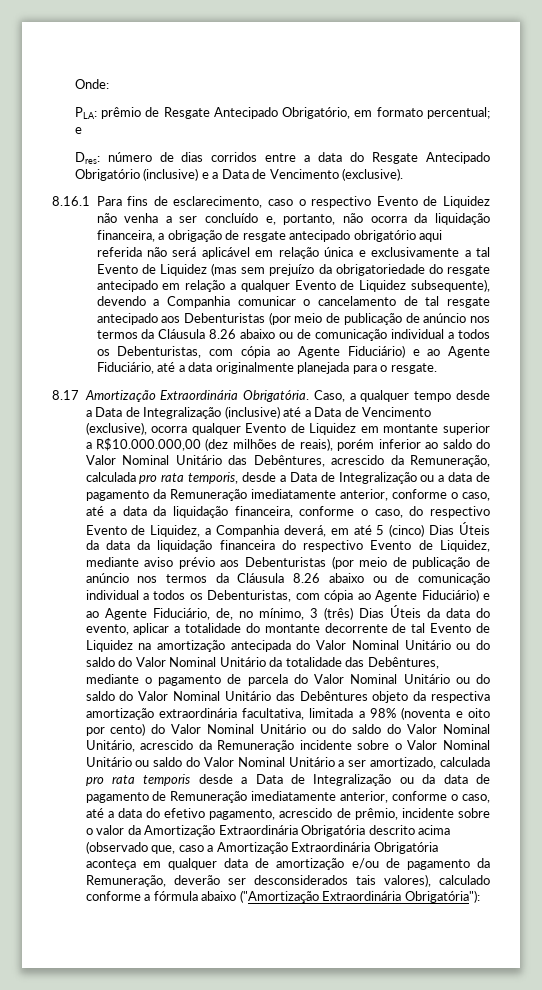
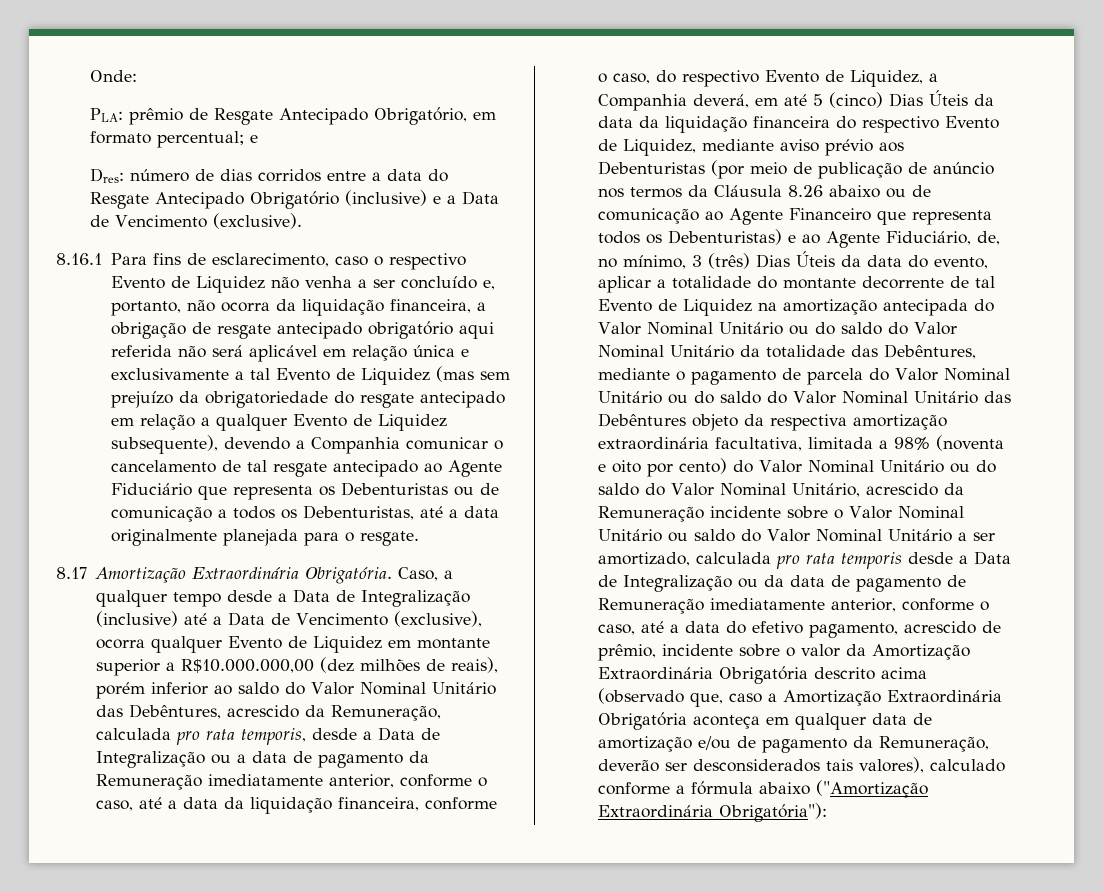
- 8.16.1 Para fins de esclarecimento, caso o respectivo Evento de Liquidez não venha a ser concluído e, portanto, não ocorra da liquidação financeira, a obrigação de resgate antecipado obrigatório aqui referida não será aplicável em relação única e exclusivamente a tal Evento de Liquidez (mas sem prejuízo da obrigatoriedade do resgate antecipado em relação a qualquer Evento de Liquidez subsequente), devendo a Companhia comunicar o cancelamento de tal resgate antecipado aos Debenturistas (por meio de publicação de anúncio nos termos da Cláusula 8.26 abaixo ou de comunicação individual a todos os Debenturistas, com cópia ao Agente Fiduciário) e ao Agente Fiduciário, até a data originalmente planejada para o resgate.
+ 8.16.1 Para fins de esclarecimento, caso o respectivo Evento de Liquidez não venha a ser concluído e, portanto, não ocorra da liquidação financeira, a obrigação de resgate antecipado obrigatório aqui referida não será aplicável em relação única e exclusivamente a tal Evento de Liquidez (mas sem prejuízo da obrigatoriedade do resgate antecipado em relação a qualquer Evento de Liquidez subsequente), devendo a Companhia comunicar o cancelamento de tal resgate antecipado ao Agente Fiduciário que representa os Debenturistas ou de comunicação a todos os Debenturistas, até a data originalmente planejada para o resgate.
- Caso, a qualquer tempo desde a Data de Integralização (inclusive) até a Data de Vencimento (exclusive), ocorra qualquer Evento de Liquidez em montante superior a R$10.000.000,00 (dez milhões de reais), porém inferior ao saldo do Valor Nominal Unitário das Debêntures, acrescido da Remuneração, calculada pro rata temporis, desde a Data de Integralização ou a data de pagamento da Remuneração imediatamente anterior, conforme o caso, até a data da liquidação financeira, conforme o caso, do respectivo Evento de Liquidez, a Companhia deverá, em até 5 (cinco) Dias Úteis da data da liquidação financeira do respectivo Evento de Liquidez, mediante aviso prévio aos Debenturistas (por meio de publicação de anúncio nos termos da Cláusula 8.26 abaixo ou de comunicação individual a todos os Debenturistas, com cópia ao Agente Fiduciário) e ao Agente Fiduciário, de, no mínimo, 3 (três) Dias Úteis da data do evento, aplicar a totalidade do montante decorrente de tal Evento de Liquidez na amortização antecipada do Valor Nominal Unitário ou do saldo do Valor Nominal Unitário da totalidade das Debêntures, mediante o pagamento de parcela do Valor Nominal Unitário ou do saldo do Valor Nominal Unitário das Debêntures objeto da respectiva amortização extraordinária facultativa, limitada a 98% (noventa e oito por cento) do Valor Nominal Unitário ou do saldo do Valor Nominal Unitário, acrescido da Remuneração incidente sobre o Valor Nominal Unitário ou saldo do Valor Nominal Unitário a ser amortizado, calculada pro rata temporis desde a Data de Integralização ou da data de pagamento de Remuneração imediatamente anterior, conforme o caso, até a data do efetivo pagamento, acrescido de prêmio, incidente sobre o valor da Amortização Extraordinária Obrigatória descrito acima (observado que, caso a Amortização Extraordinária Obrigatória aconteça em qualquer data de amortização e/ou de pagamento da Remuneração, deverão ser desconsiderados tais valores), calculado conforme a fórmula abaixo ("Amortização Extraordinária Obrigatória"):
+ Caso, a qualquer tempo desde a Data de Integralização (inclusive) até a Data de Vencimento (exclusive), ocorra qualquer Evento de Liquidez em montante superior a R$10.000.000,00 (dez milhões de reais), porém inferior ao saldo do Valor Nominal Unitário das Debêntures, acrescido da Remuneração, calculada pro rata temporis, desde a Data de Integralização ou a data de pagamento da Remuneração imediatamente anterior, conforme o caso, até a data da liquidação financeira, conforme o caso, do respectivo Evento de Liquidez, a Companhia deverá, em até 5 (cinco) Dias Úteis da data da liquidação financeira do respectivo Evento de Liquidez, mediante aviso prévio aos Debenturistas (por meio de publicação de anúncio nos termos da Cláusula 8.26 abaixo ou de comunicação ao Agente Financeiro que representa todos os Debenturistas) e ao Agente Fiduciário, de, no mínimo, 3 (três) Dias Úteis da data do evento, aplicar a totalidade do montante decorrente de tal Evento de Liquidez na amortização antecipada do Valor Nominal Unitário ou do saldo do Valor Nominal Unitário da totalidade das Debêntures, mediante o pagamento de parcela do Valor Nominal Unitário ou do saldo do Valor Nominal Unitário das Debêntures objeto da respectiva amortização extraordinária facultativa, limitada a 98% (noventa e oito por cento) do Valor Nominal Unitário ou do saldo do Valor Nominal Unitário, acrescido da Remuneração incidente sobre o Valor Nominal Unitário ou saldo do Valor Nominal Unitário a ser amortizado, calculada pro rata temporis desde a Data de Integralização ou da data de pagamento de Remuneração imediatamente anterior, conforme o caso, até a data do efetivo pagamento, acrescido de prêmio, incidente sobre o valor da Amortização Extraordinária Obrigatória descrito acima (observado que, caso a Amortização Extraordinária Obrigatória aconteça em qualquer data de amortização e/ou de pagamento da Remuneração, deverão ser desconsiderados tais valores), calculado conforme a fórmula abaixo ("Amortização Extraordinária Obrigatória"):

